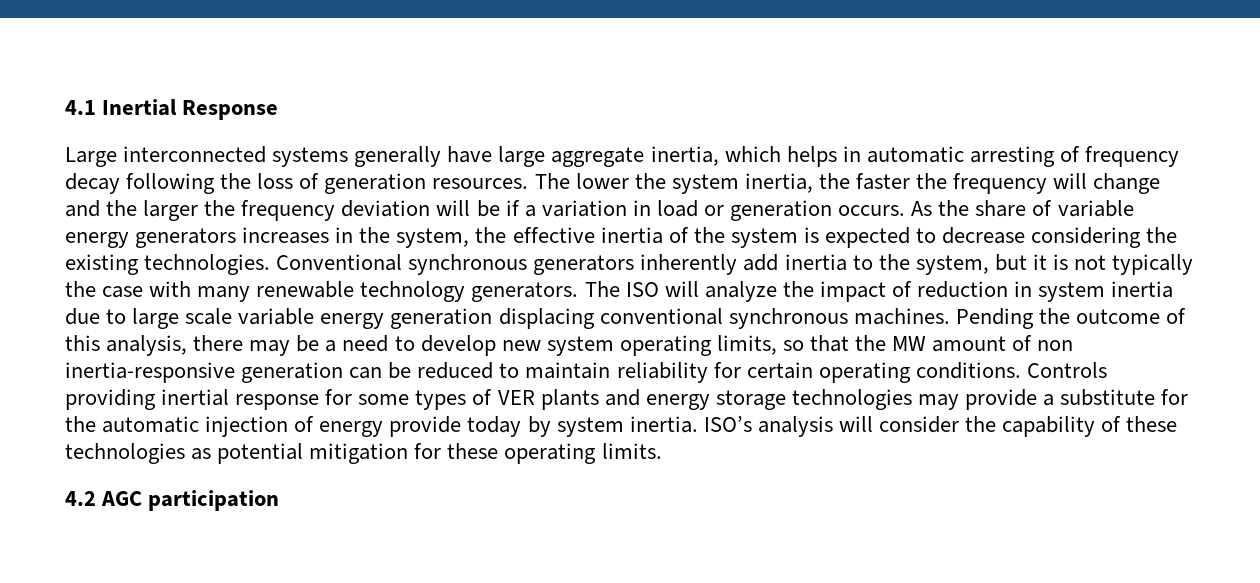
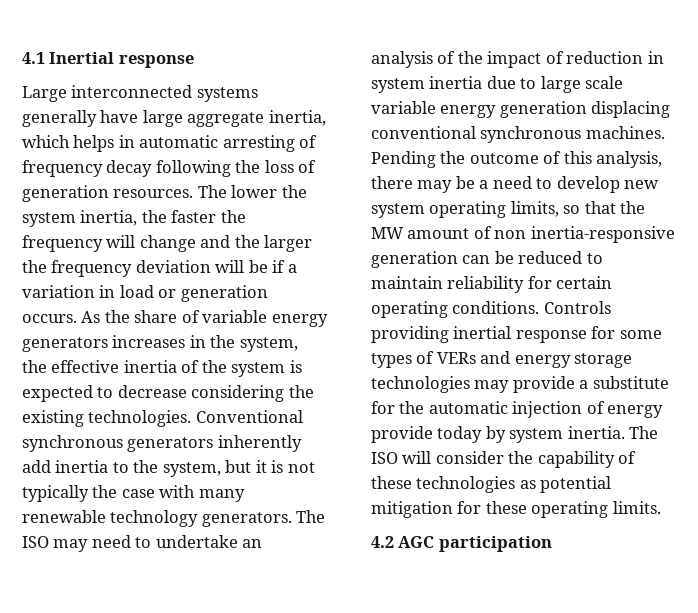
- 4.1 Inertial Response
+ 4.1 Inertial response
- The ISO will analyze the impact of reduction in system inertia due to large scale variable energy generation displacing conventional synchronous machines.
+ The ISO may need to undertake an analysis of the impact of reduction in system inertia due to large scale variable energy generation displacing conventional synchronous machines.
- Controls providing inertial response for some types of VER plants and energy storage technologies may provide a substitute for the automatic injection of energy provide today by system inertia.
+ Controls providing inertial response for some types of VERs and energy storage technologies may provide a substitute for the automatic injection of energy provide today by system inertia.
- ISO’s analysis will consider the capability of these technologies as potential mitigation for these operating limits.
+ The ISO will consider the capability of these technologies as potential mitigation for these operating limits.

